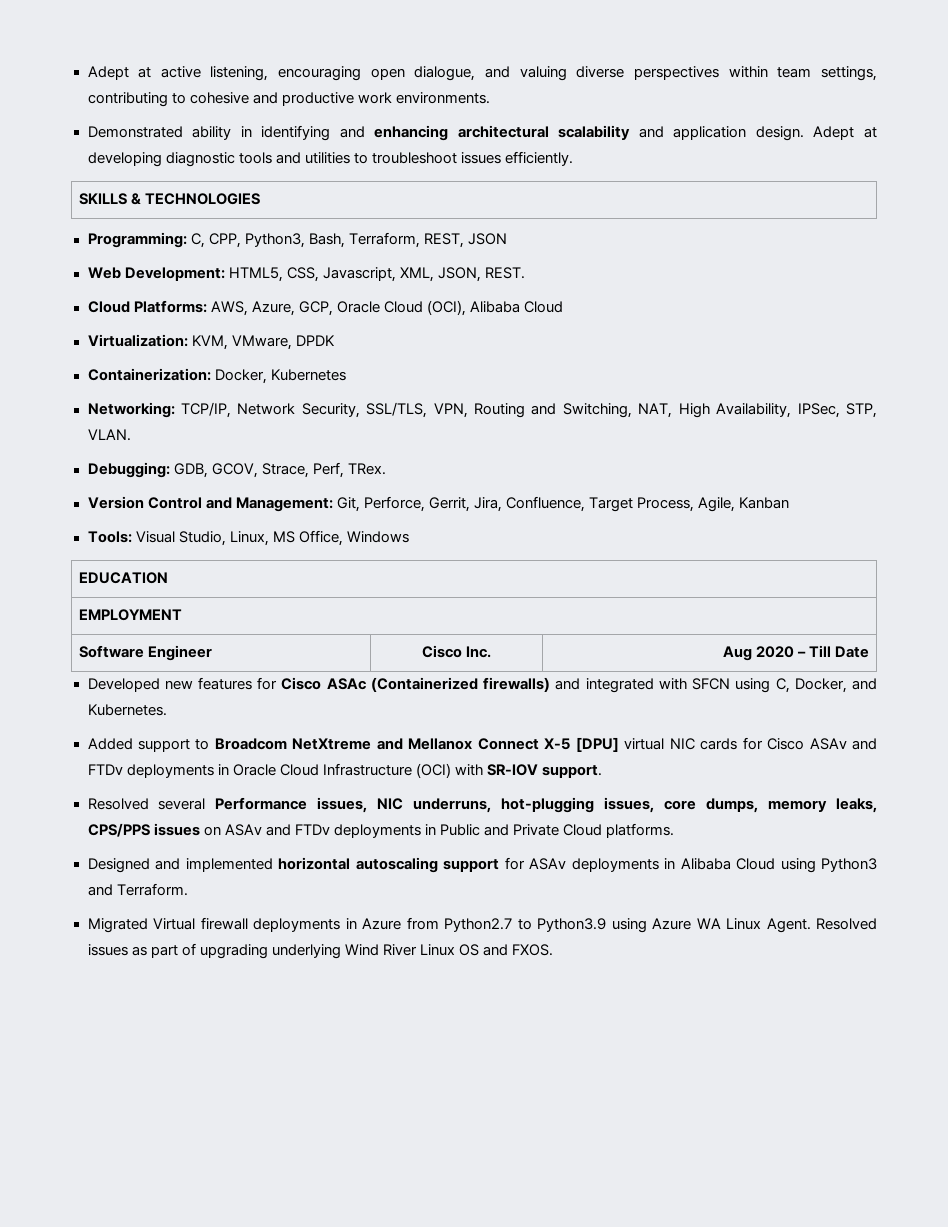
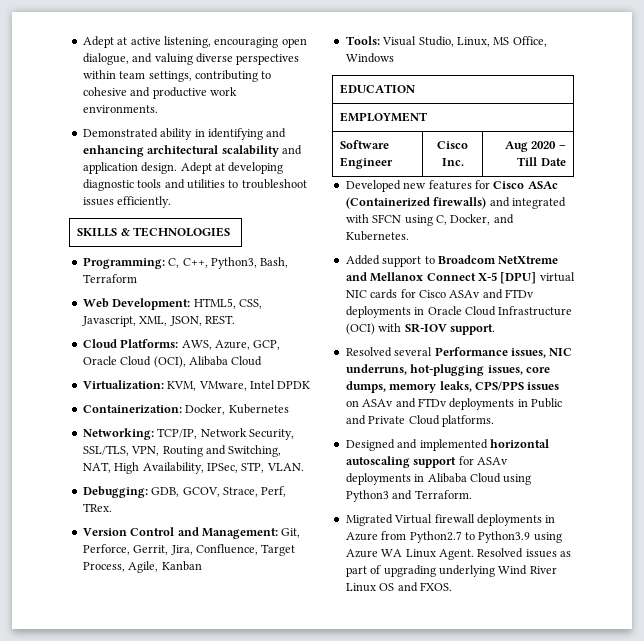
- Programming: C, CPP, Python3, Bash, Terraform, REST, JSON
+ Programming: C, C++, Python3, Bash, Terraform
- Virtualization: KVM, VMware, DPDK
+ Virtualization: KVM, VMware, Intel DPDK

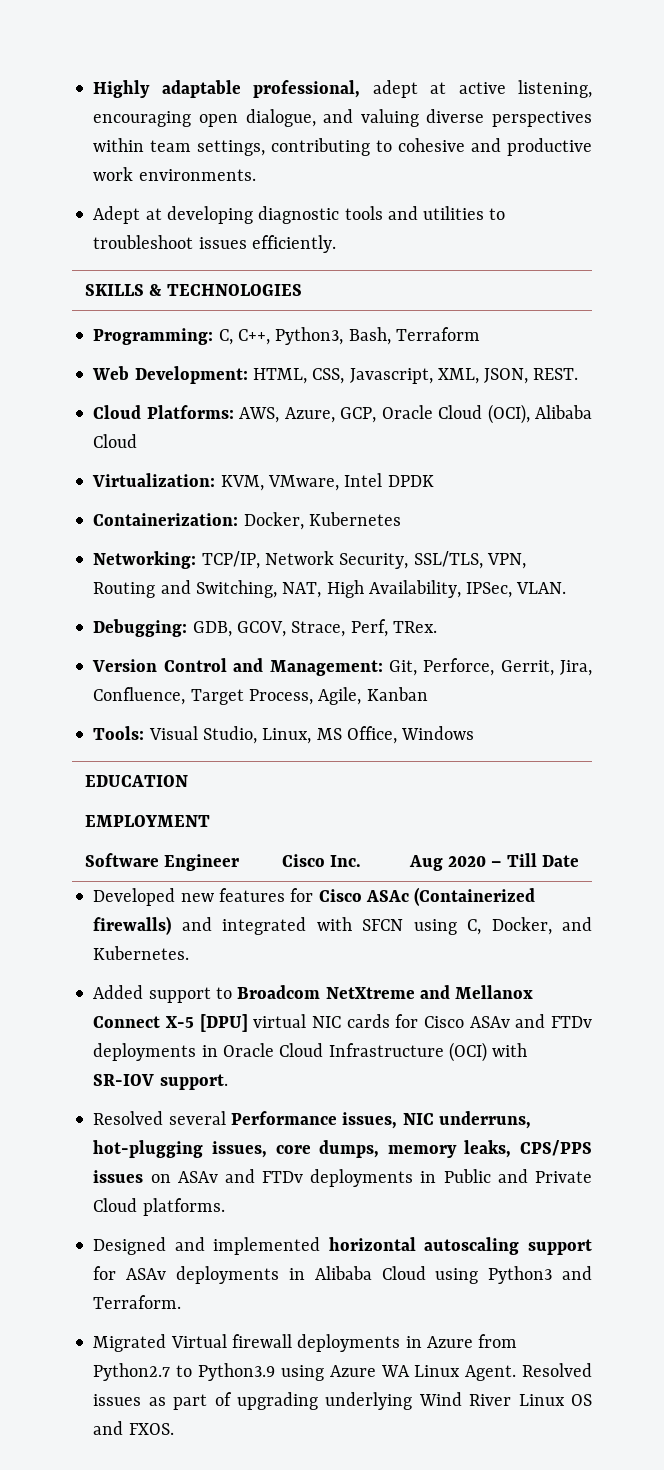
- Adept at active listening, encouraging open dialogue, and valuing diverse perspectives within team settings, contributing to cohesive and productive work environments.
+ Highly adaptable professional, adept at active listening, encouraging open dialogue, and valuing diverse perspectives within team settings, contributing to cohesive and productive work environments.
- Demonstrated ability in identifying and enhancing architectural scalability and application design.
- Web Development: HTML5, CSS, Javascript, XML, JSON, REST.
+ Web Development: HTML, CSS, Javascript, XML, JSON, REST.
- Networking: TCP/IP, Network Security, SSL/TLS, VPN, Routing and Switching, NAT, High Availability, IPSec, STP, VLAN.
+ Networking: TCP/IP, Network Security, SSL/TLS, VPN, Routing and Switching, NAT, High Availability, IPSec, VLAN.

